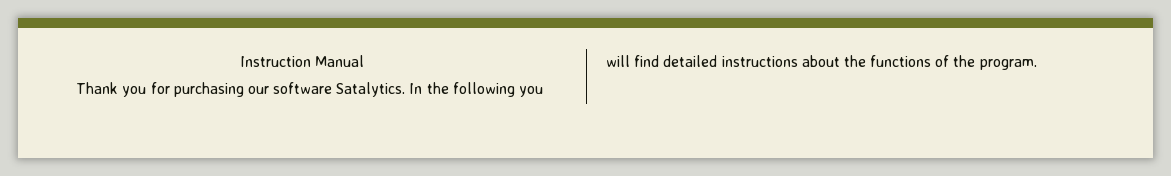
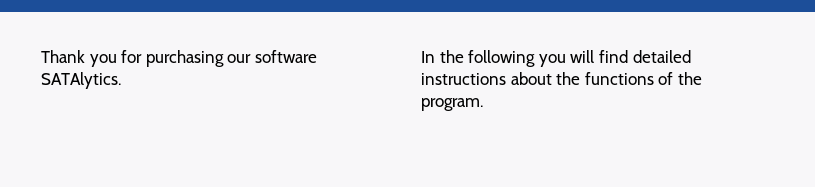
- Instruction Manual
- Thank you for purchasing our software Satalytics. In the following you will find detailed instructions about the functions of the program.
+ Thank you for purchasing our software SATAlytics.
+ In the following you will find detailed instructions about the functions of the program.

